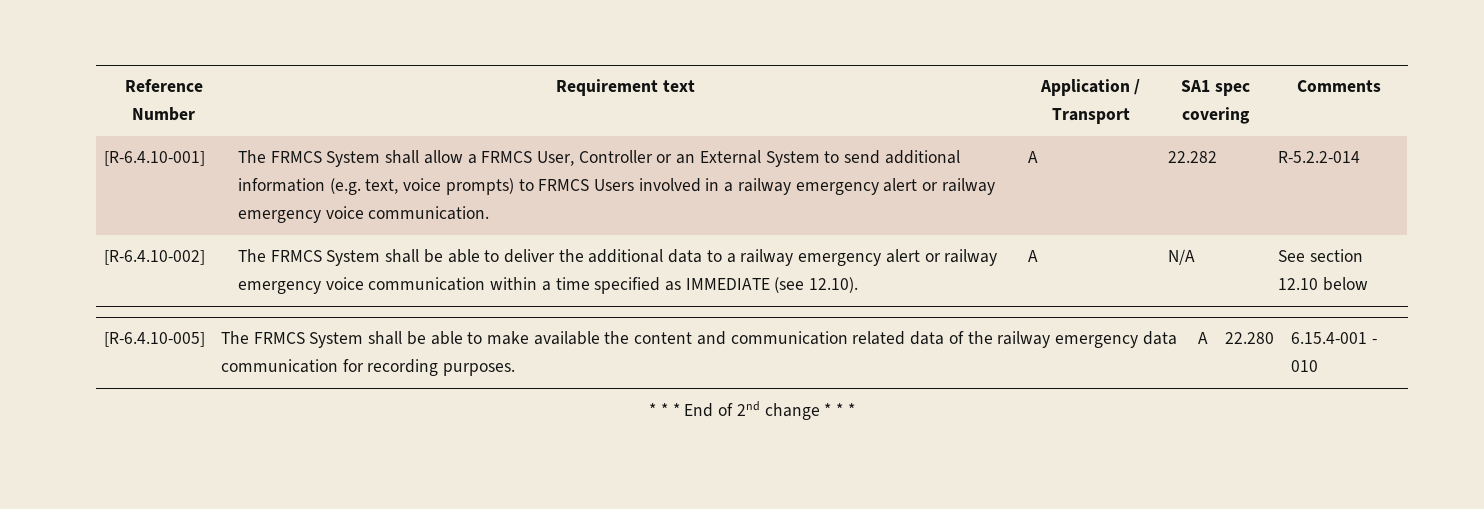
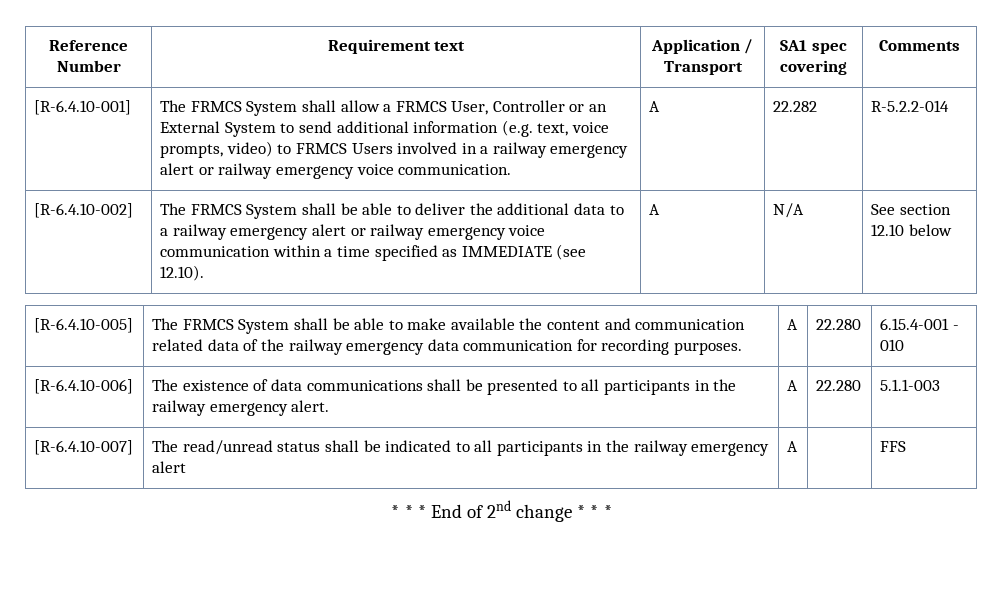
- [R-6.4.10-001] | The FRMCS System shall allow a FRMCS User, Controller or an External System to send additional information (e.g. text, voice prompts) to FRMCS Users involved in a railway emergency alert or railway emergency voice communication. | A | 22.282 | R-5.2.2-014
+ [R-6.4.10-001] | The FRMCS System shall allow a FRMCS User, Controller or an External System to send additional information (e.g. text, voice prompts, video) to FRMCS Users involved in a railway emergency alert or railway emergency voice communication. | A | 22.282 | R-5.2.2-014
+ [R-6.4.10-006] | The existence of data communications shall be presented to all participants in the railway emergency alert. | A | 22.280 | 5.1.1-003
+ [R-6.4.10-007] | The read/unread status shall be indicated to all participants in the railway emergency alert | A | | FFS

